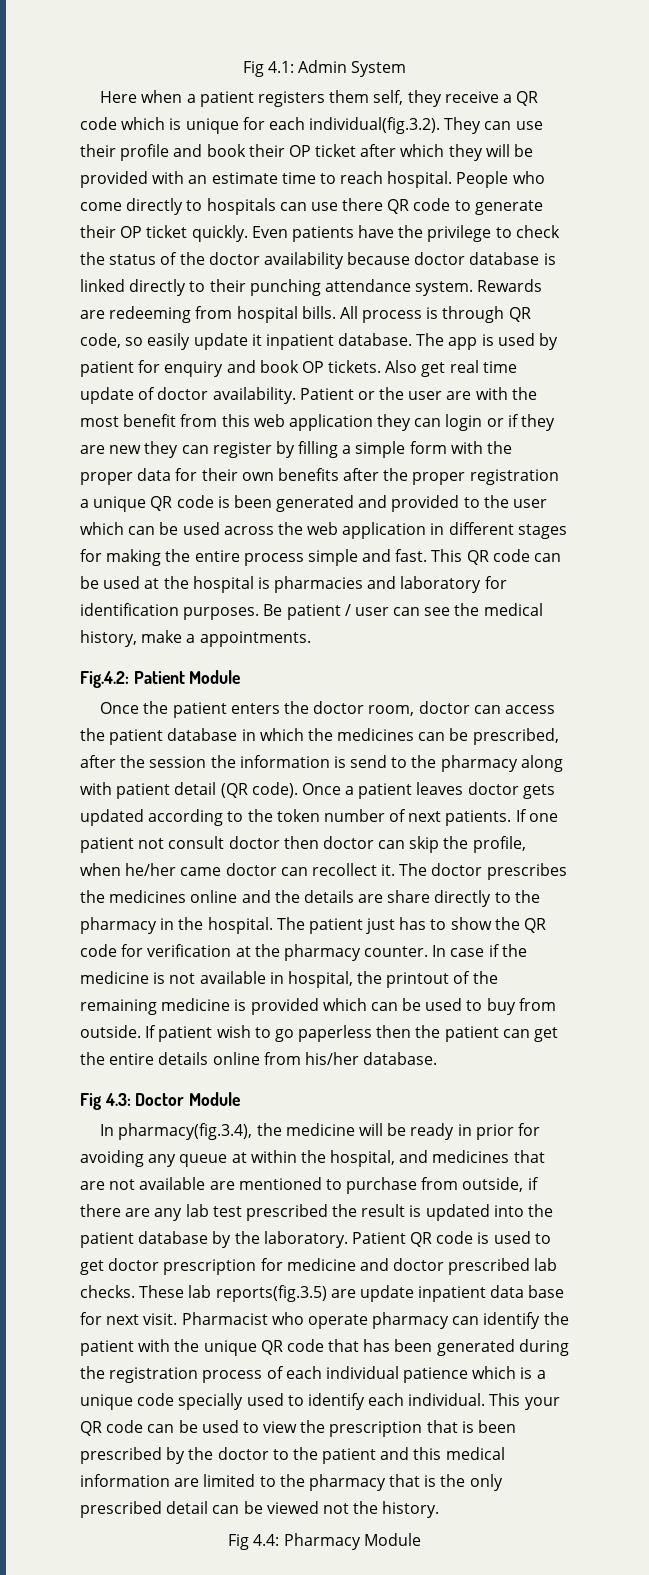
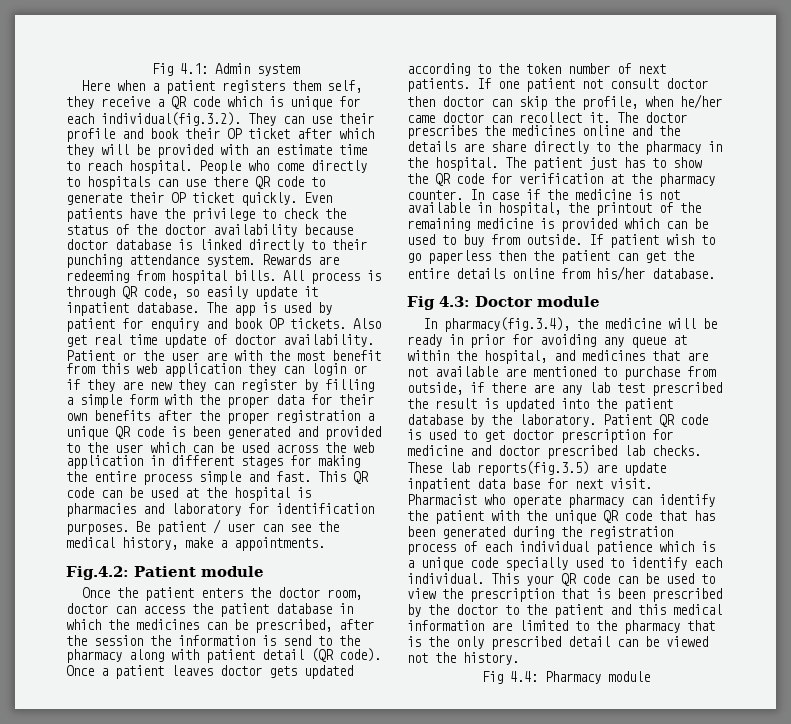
- Fig 4.1: Admin System
+ Fig 4.1: Admin system
- Fig.4.2: Patient Module
+ Fig.4.2: Patient module
- Fig 4.3: Doctor Module
+ Fig 4.3: Doctor module
- Fig 4.4: Pharmacy Module
+ Fig 4.4: Pharmacy module

